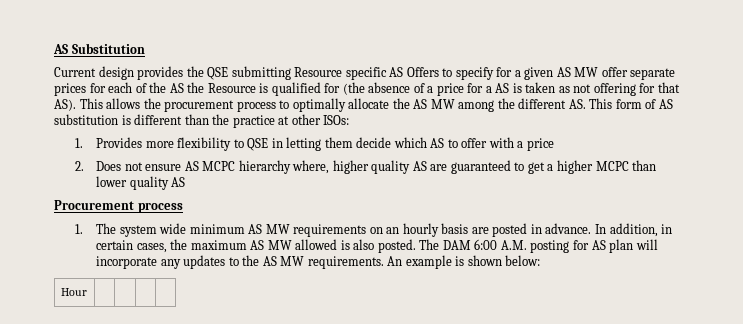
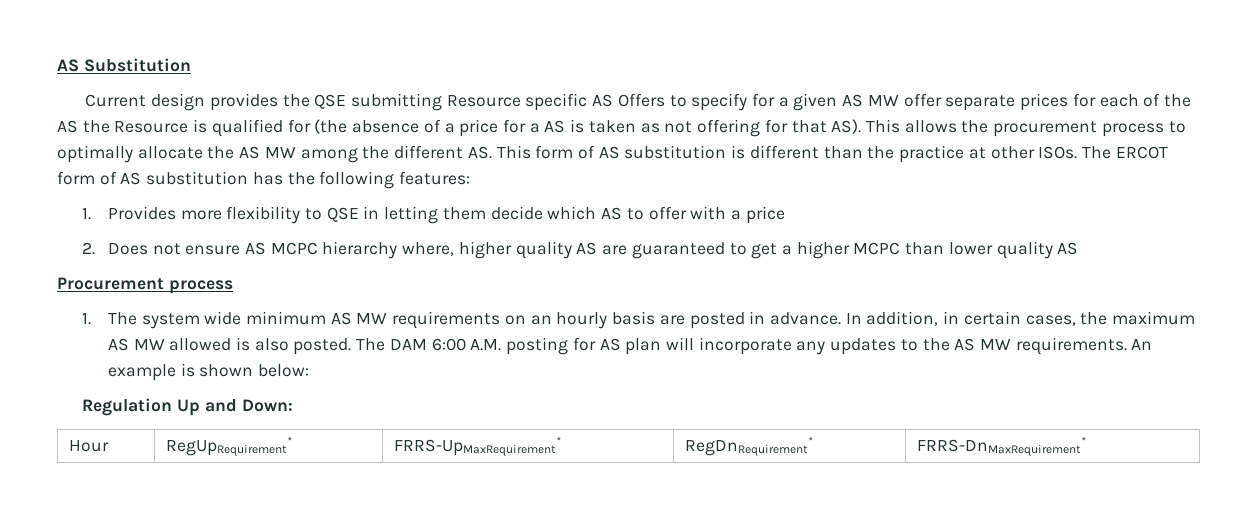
- Current design provides the QSE submitting Resource specific AS Offers to specify for a given AS MW offer separate prices for each of the AS the Resource is qualified for (the absence of a price for a AS is taken as not offering for that AS). This allows the procurement process to optimally allocate the AS MW among the different AS. This form of AS substitution is different than the practice at other ISOs:
+ Current design provides the QSE submitting Resource specific AS Offers to specify for a given AS MW offer separate prices for each of the AS the Resource is qualified for (the absence of a price for a AS is taken as not offering for that AS). This allows the procurement process to optimally allocate the AS MW among the different AS. This form of AS substitution is different than the practice at other ISOs. The ERCOT form of AS substitution has the following features:
- Hour | | | |
+ Regulation Up and Down:
+ Hour | RegUpRequirement* | FRRS-UpMaxRequirement* | RegDnRequirement* | FRRS-DnMaxRequirement*

